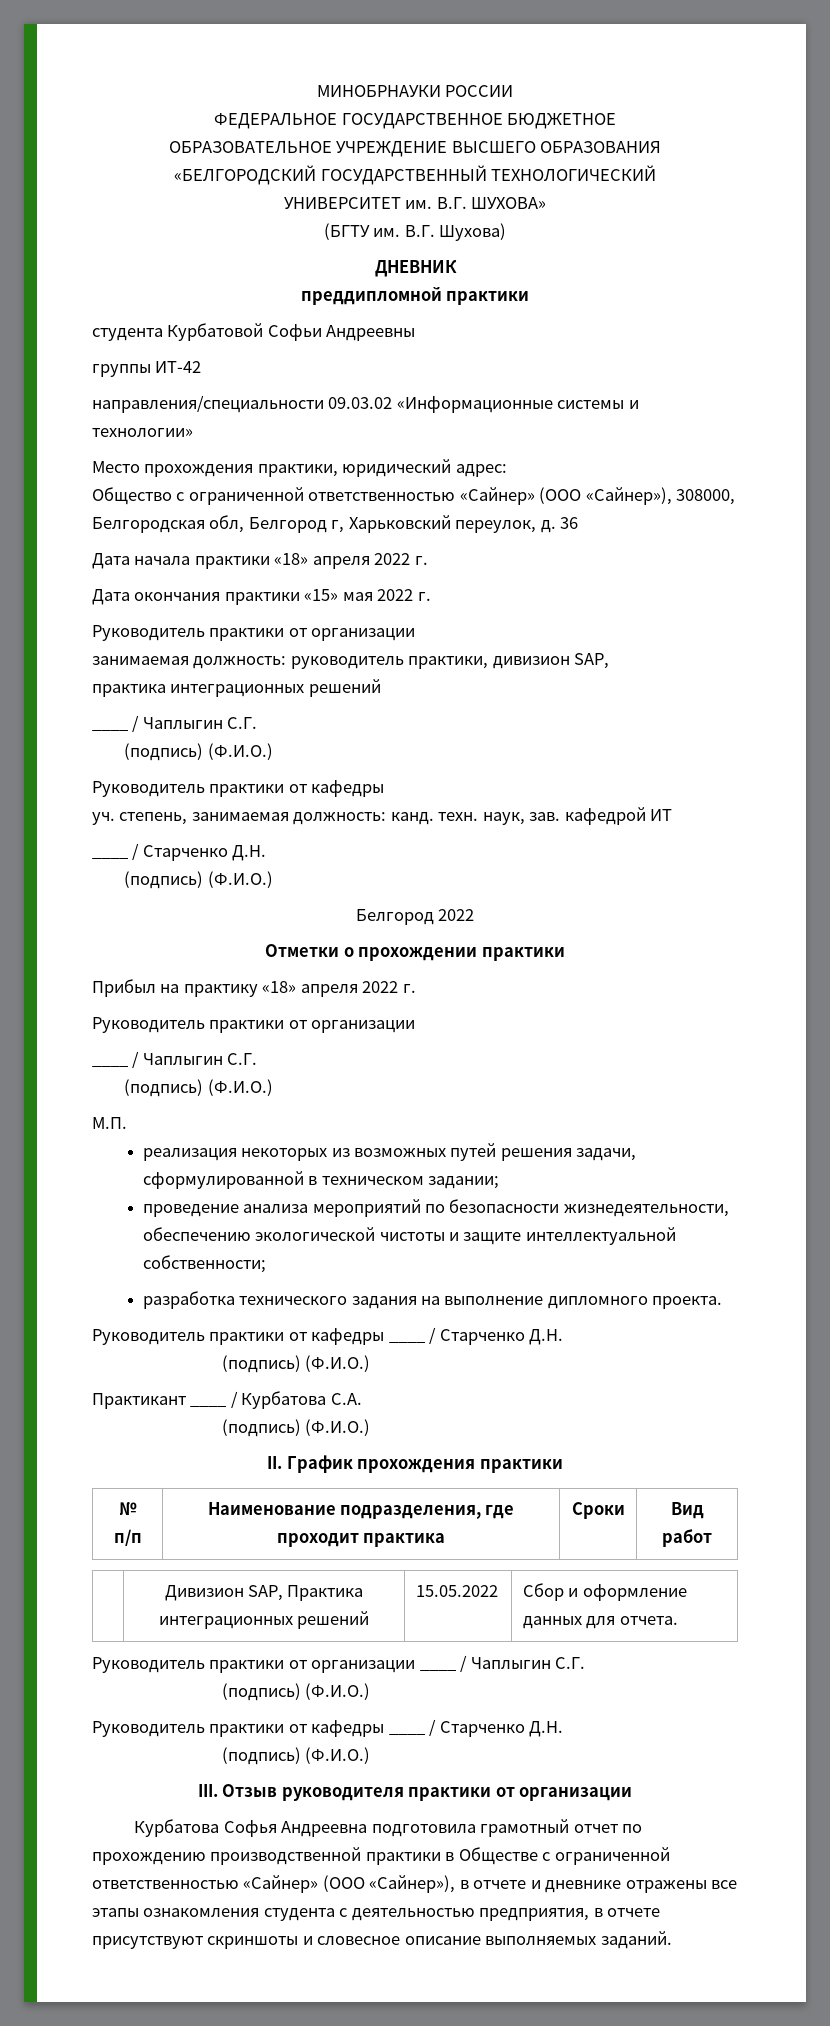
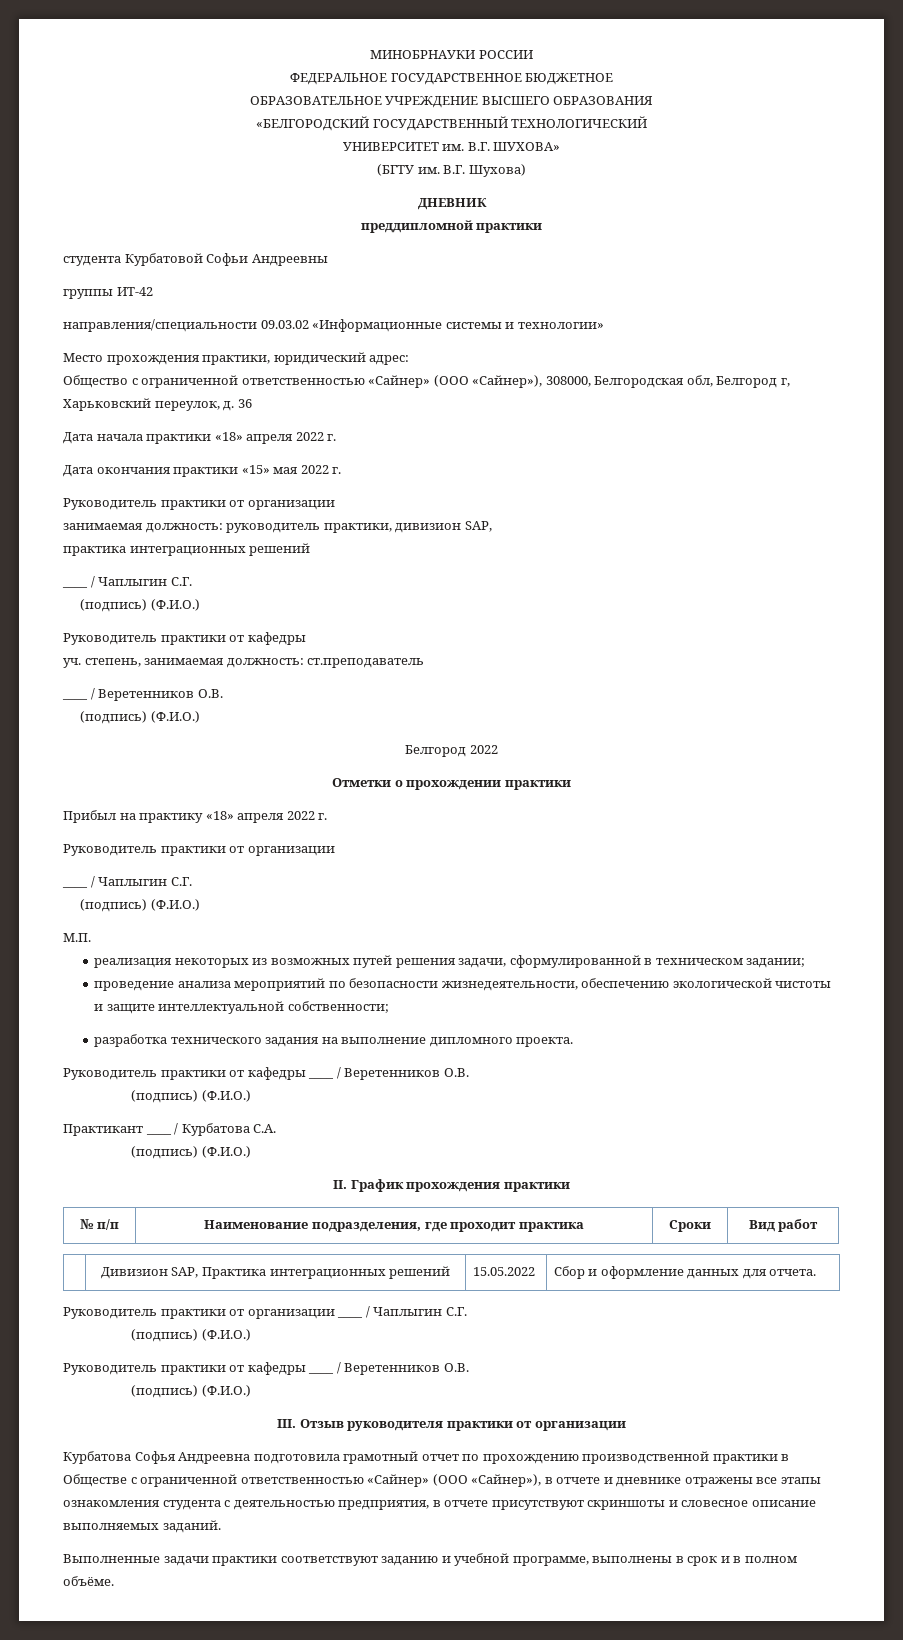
- уч. степень, занимаемая должность: канд. техн. наук, зав. кафедрой ИТ
- ____ / Старченко Д.Н.
+ уч. степень, занимаемая должность: ст.преподаватель
+ ____ / Веретенников О.В.
  разработка технического задания на выполнение дипломного проекта.
- Руководитель практики от кафедры ____ / Старченко Д.Н.
+ Руководитель практики от кафедры ____ / Веретенников О.В.
  Руководитель практики от организации ____ / Чаплыгин С.Г.
  (подпись) (Ф.И.О.)
- Руководитель практики от кафедры ____ / Старченко Д.Н.
+ Руководитель практики от кафедры ____ / Веретенников О.В.
+ Выполненные задачи практики соответствуют заданию и учебной программе, выполнены в срок и в полном объёме.

